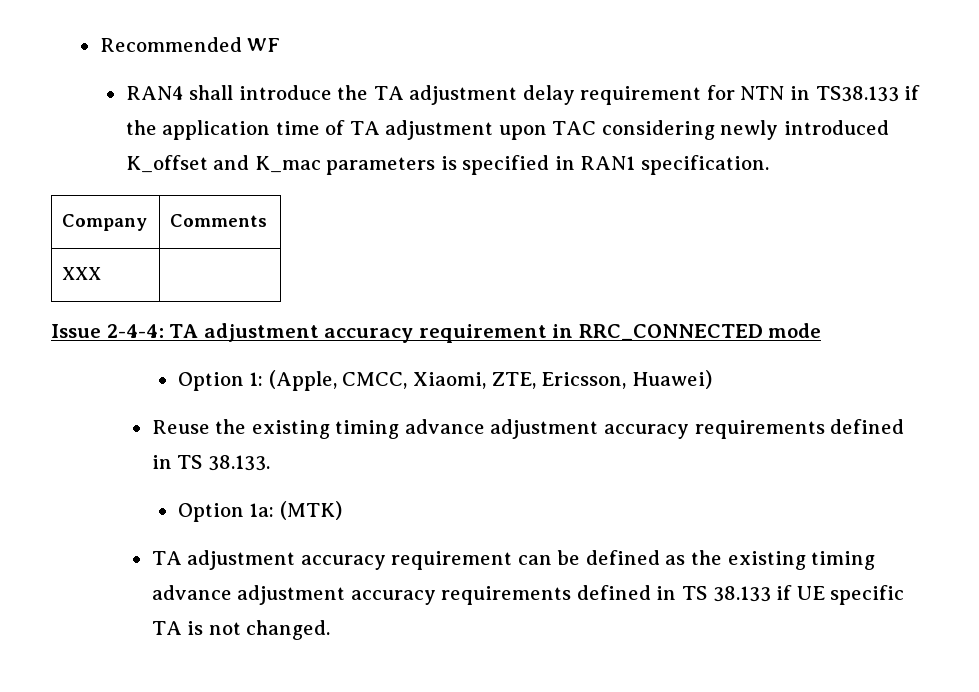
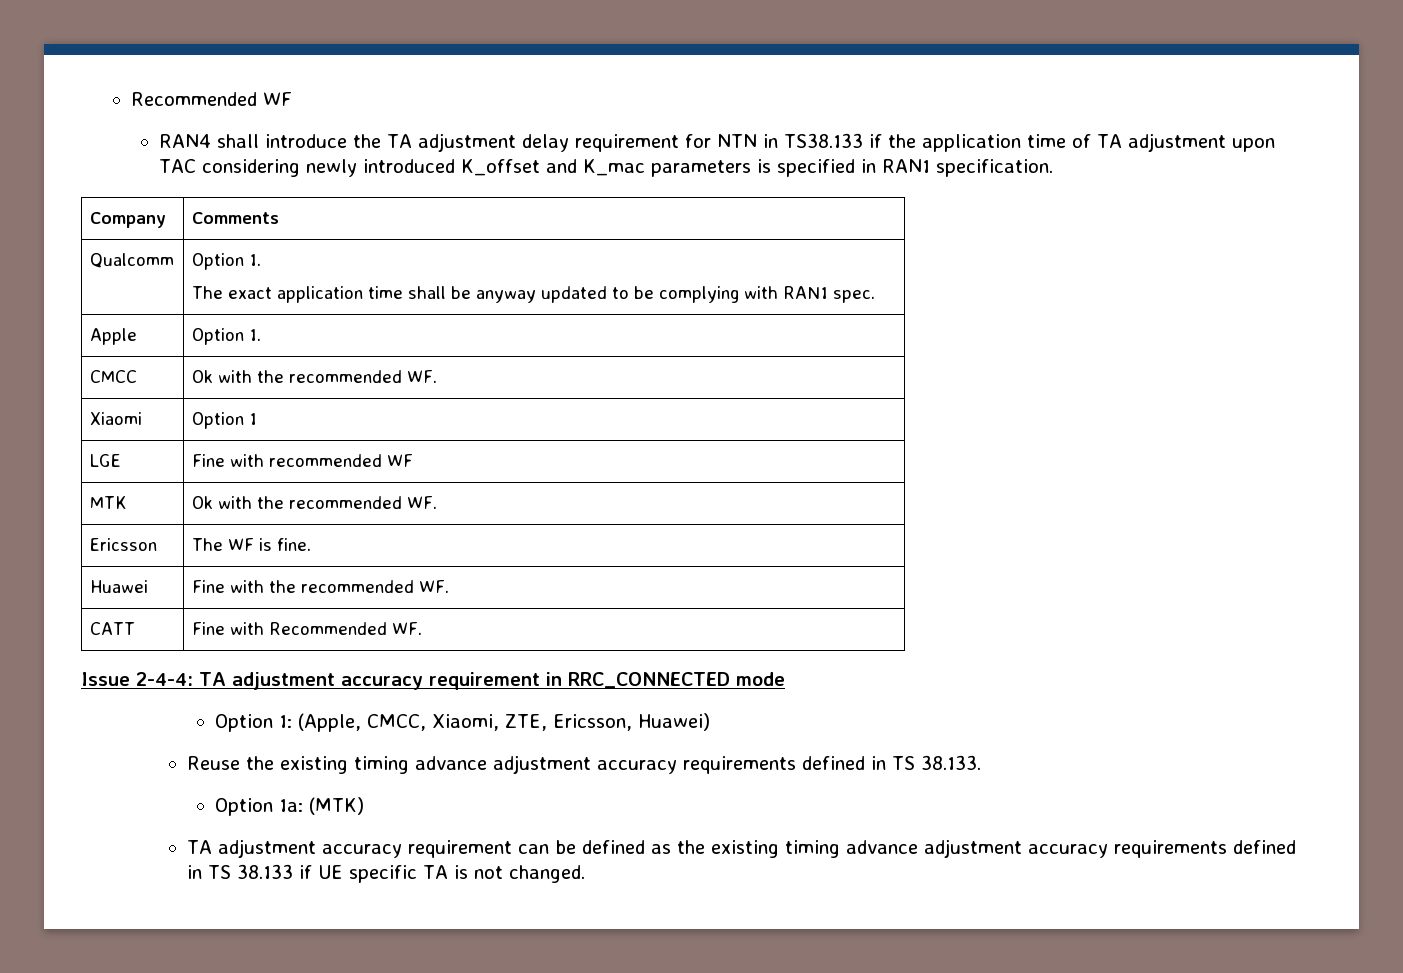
- XXX |
+ Qualcomm | Option 1.
+ The exact application time shall be anyway updated to be complying with RAN1 spec.
+ Apple | Option 1.
+ CMCC | Ok with the recommended WF.
+ Xiaomi | Option 1
+ LGE | Fine with recommended WF
+ MTK | Ok with the recommended WF.
+ Ericsson | The WF is fine.
+ Huawei | Fine with the recommended WF.
+ CATT | Fine with Recommended WF.

